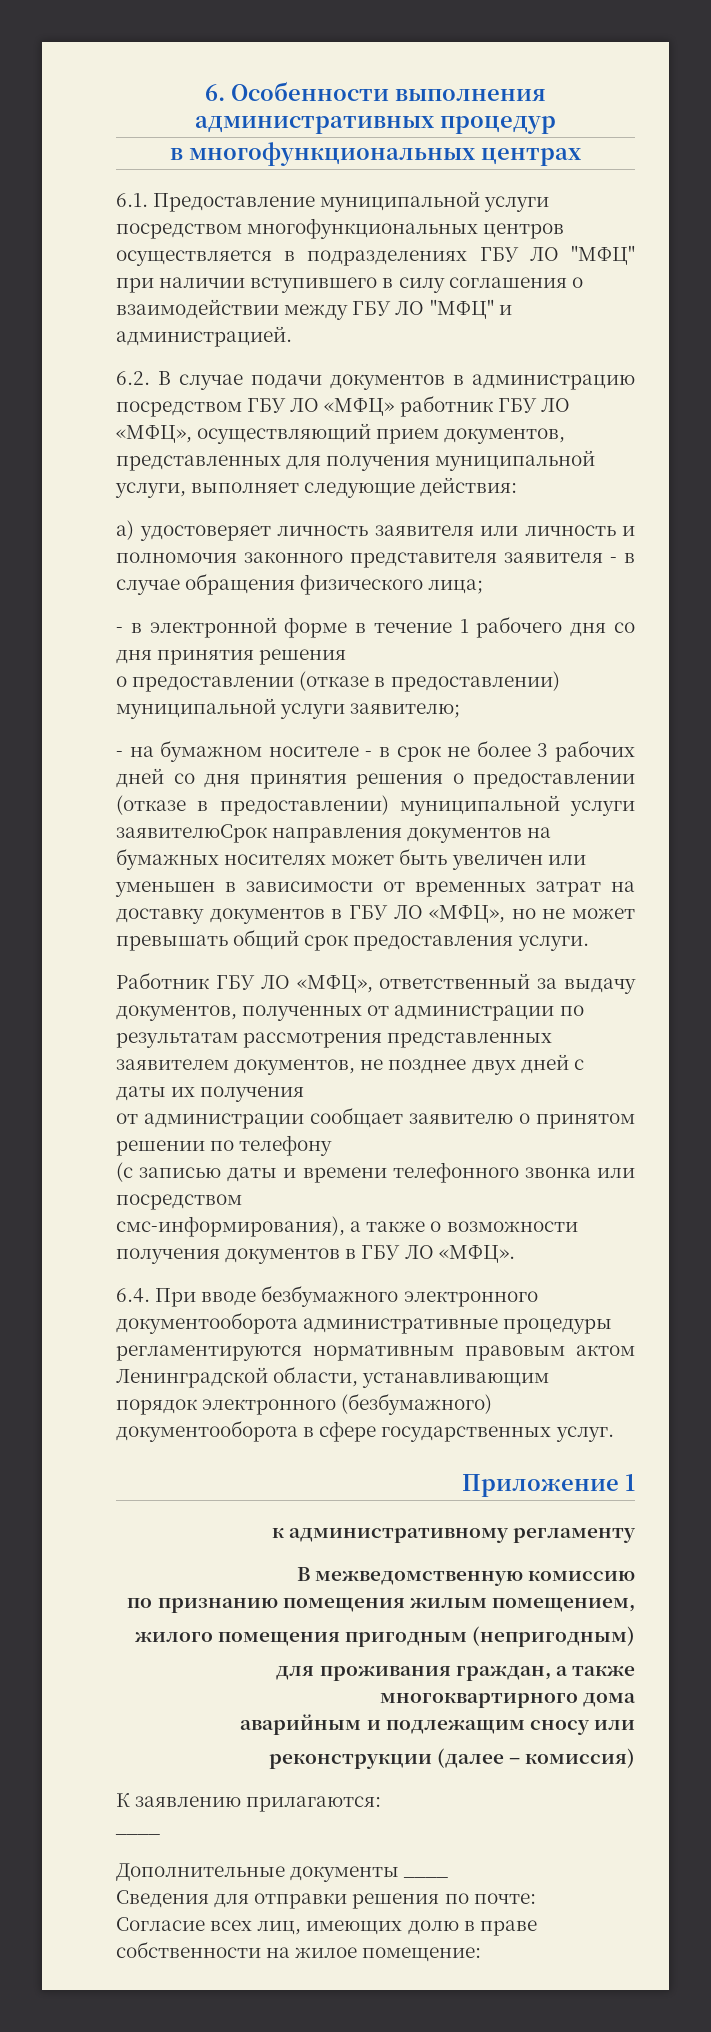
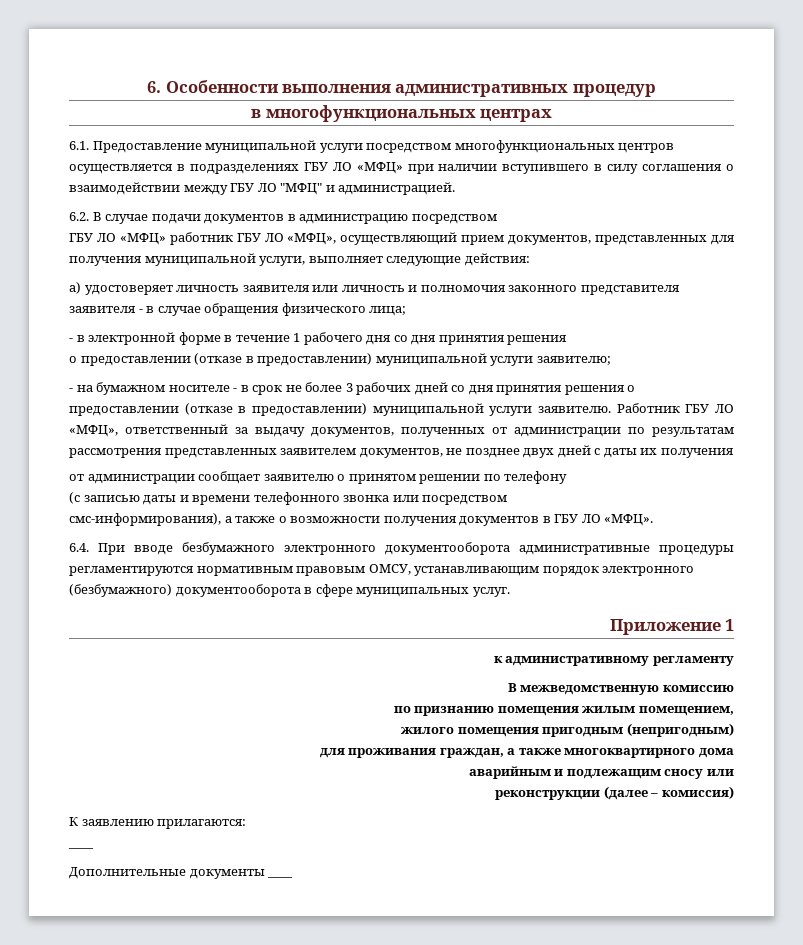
- 6.1. Предоставление муниципальной услуги посредством многофункциональных центров осуществляется в подразделениях ГБУ ЛО "МФЦ" при наличии вступившего в силу соглашения о взаимодействии между ГБУ ЛО "МФЦ" и администрацией.
+ 6.1. Предоставление муниципальной услуги посредством многофункциональных центров осуществляется в подразделениях ГБУ ЛО «МФЦ» при наличии вступившего в силу соглашения о взаимодействии между ГБУ ЛО "МФЦ" и администрацией.
- 6.2. В случае подачи документов в администрацию посредством ГБУ ЛО «МФЦ» работник ГБУ ЛО «МФЦ», осуществляющий прием документов, представленных для получения муниципальной услуги, выполняет следующие действия:
+ 6.2. В случае подачи документов в администрацию посредством
+ ГБУ ЛО «МФЦ» работник ГБУ ЛО «МФЦ», осуществляющий прием документов, представленных для получения муниципальной услуги, выполняет следующие действия:
- - на бумажном носителе - в срок не более 3 рабочих дней со дня принятия решения о предоставлении (отказе в предоставлении) муниципальной услуги заявителюСрок направления документов на бумажных носителях может быть увеличен или уменьшен в зависимости от временных затрат на доставку документов в ГБУ ЛО «МФЦ», но не может превышать общий срок предоставления услуги.
- Работник ГБУ ЛО «МФЦ», ответственный за выдачу документов, полученных от администрации по результатам рассмотрения представленных заявителем документов, не позднее двух дней с даты их получения
+ - на бумажном носителе - в срок не более 3 рабочих дней со дня принятия решения о предоставлении (отказе в предоставлении) муниципальной услуги заявителю. Работник ГБУ ЛО «МФЦ», ответственный за выдачу документов, полученных от администрации по результатам рассмотрения представленных заявителем документов, не позднее двух дней с даты их получения
- 6.4. При вводе безбумажного электронного документооборота административные процедуры регламентируются нормативным правовым актом Ленинградской области, устанавливающим порядок электронного (безбумажного) документооборота в сфере государственных услуг.
+ 6.4. При вводе безбумажного электронного документооборота административные процедуры регламентируются нормативным правовым ОМСУ, устанавливающим порядок электронного (безбумажного) документооборота в сфере муниципальных услуг.
- Сведения для отправки решения по почте:
- Согласие всех лиц, имеющих долю в праве собственности на жилое помещение:

